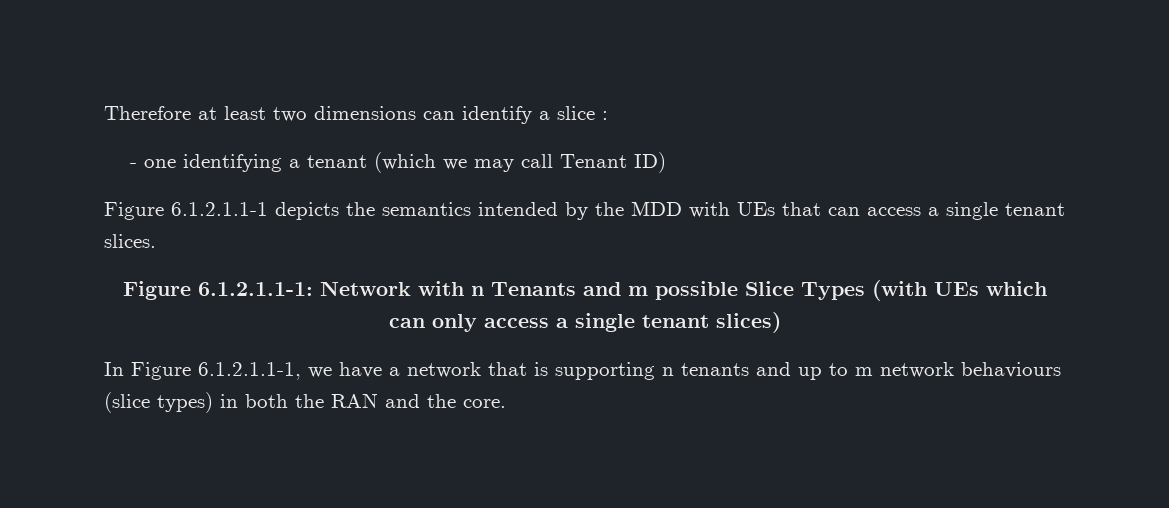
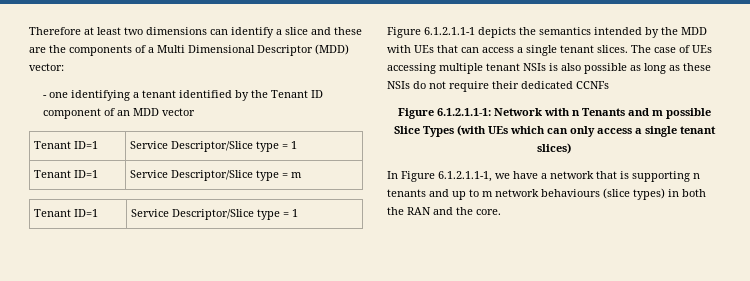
- Therefore at least two dimensions can identify a slice :
+ Therefore at least two dimensions can identify a slice and these are the components of a Multi Dimensional Descriptor (MDD) vector:
- - one identifying a tenant (which we may call Tenant ID)
+ - one identifying a tenant identified by the Tenant ID component of an MDD vector
+ Tenant ID=1 | Service Descriptor/Slice type = 1
+ Tenant ID=1 | Service Descriptor/Slice type = m
+ Tenant ID=1 | Service Descriptor/Slice type = 1
+ The case of UEs accessing multiple tenant NSIs is also possible as long as these NSIs do not require their dedicated CCNFs

